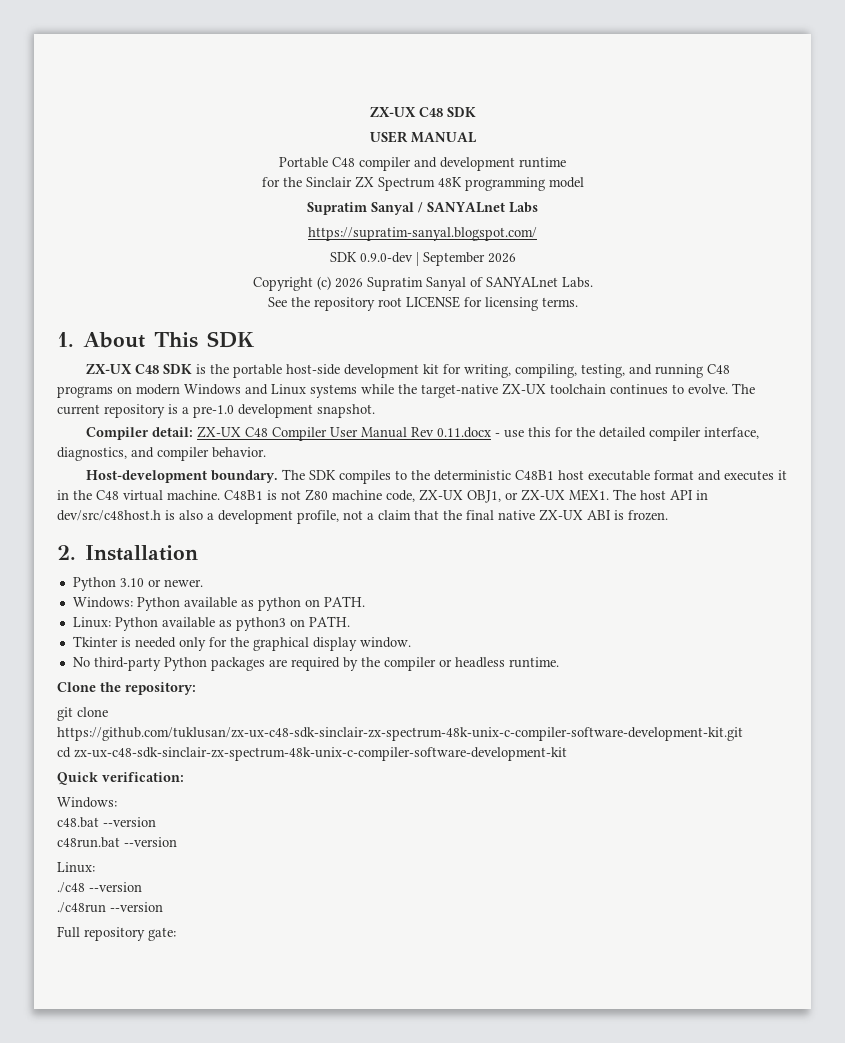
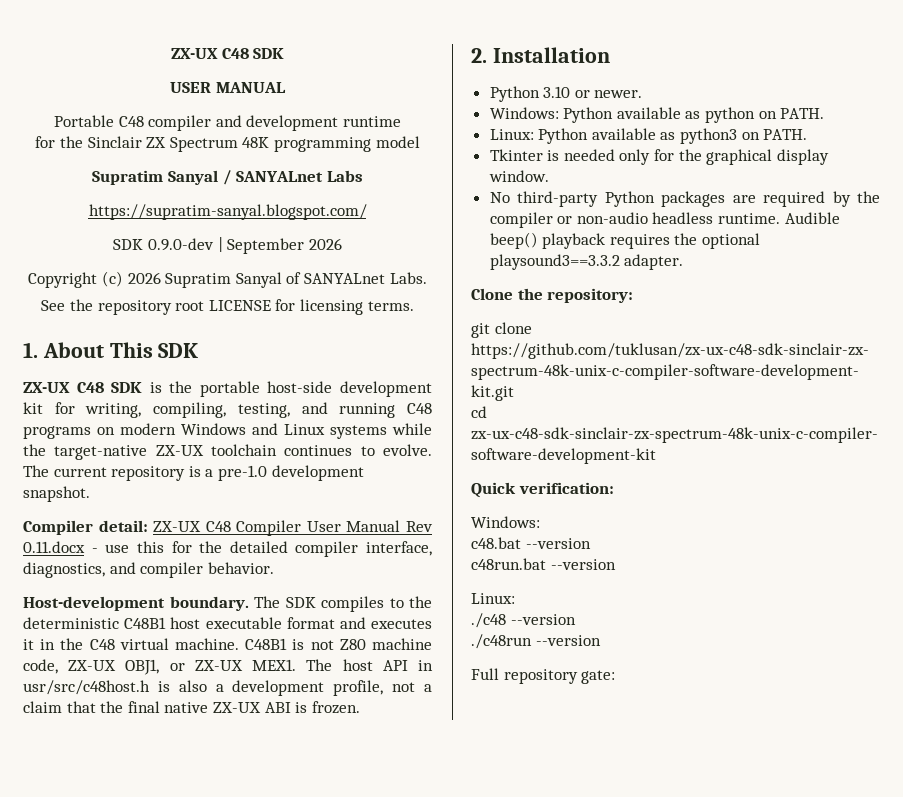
- The host API in dev/src/c48host.h is also a development profile, not a claim that the final native ZX-UX ABI is frozen.
+ The host API in usr/src/c48host.h is also a development profile, not a claim that the final native ZX-UX ABI is frozen.
- No third-party Python packages are required by the compiler or headless runtime.
+ No third-party Python packages are required by the compiler or non-audio headless runtime. Audible beep() playback requires the optional playsound3==3.3.2 adapter.

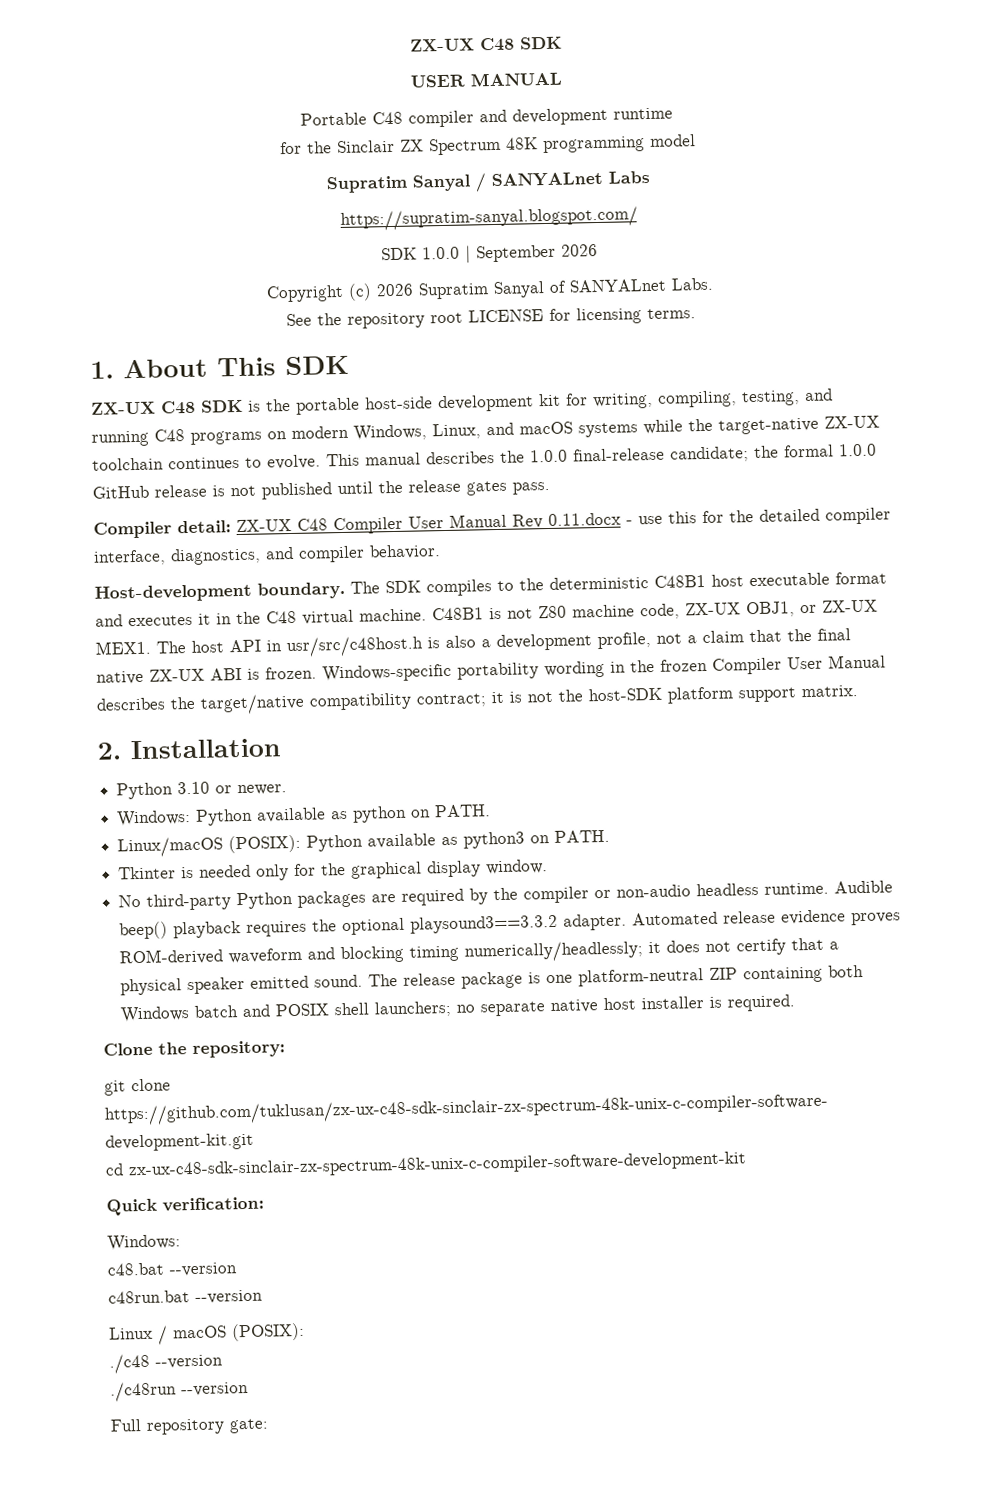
- SDK 0.9.0-dev | September 2026
+ SDK 1.0.0 | September 2026
- ZX-UX C48 SDK is the portable host-side development kit for writing, compiling, testing, and running C48 programs on modern Windows and Linux systems while the target-native ZX-UX toolchain continues to evolve.
+ ZX-UX C48 SDK is the portable host-side development kit for writing, compiling, testing, and running C48 programs on modern Windows, Linux, and macOS systems while the target-native ZX-UX toolchain continues to evolve.
- The current repository is a pre-1.0 development snapshot.
+ This manual describes the 1.0.0 final-release candidate; the formal 1.0.0 GitHub release is not published until the release gates pass.
+ Windows-specific portability wording in the frozen Compiler User Manual describes the target/native compatibility contract; it is not the host-SDK platform support matrix.
- Linux: Python available as python3 on PATH.
+ Linux/macOS (POSIX): Python available as python3 on PATH.
+ Automated release evidence proves ROM-derived waveform and blocking timing numerically/headlessly; it does not certify that a physical speaker emitted sound. The release package is one platform-neutral ZIP containing both Windows batch and POSIX shell launchers; no separate native host installer is required.
  c48run.bat --version
- Linux:
+ Linux / macOS (POSIX):

